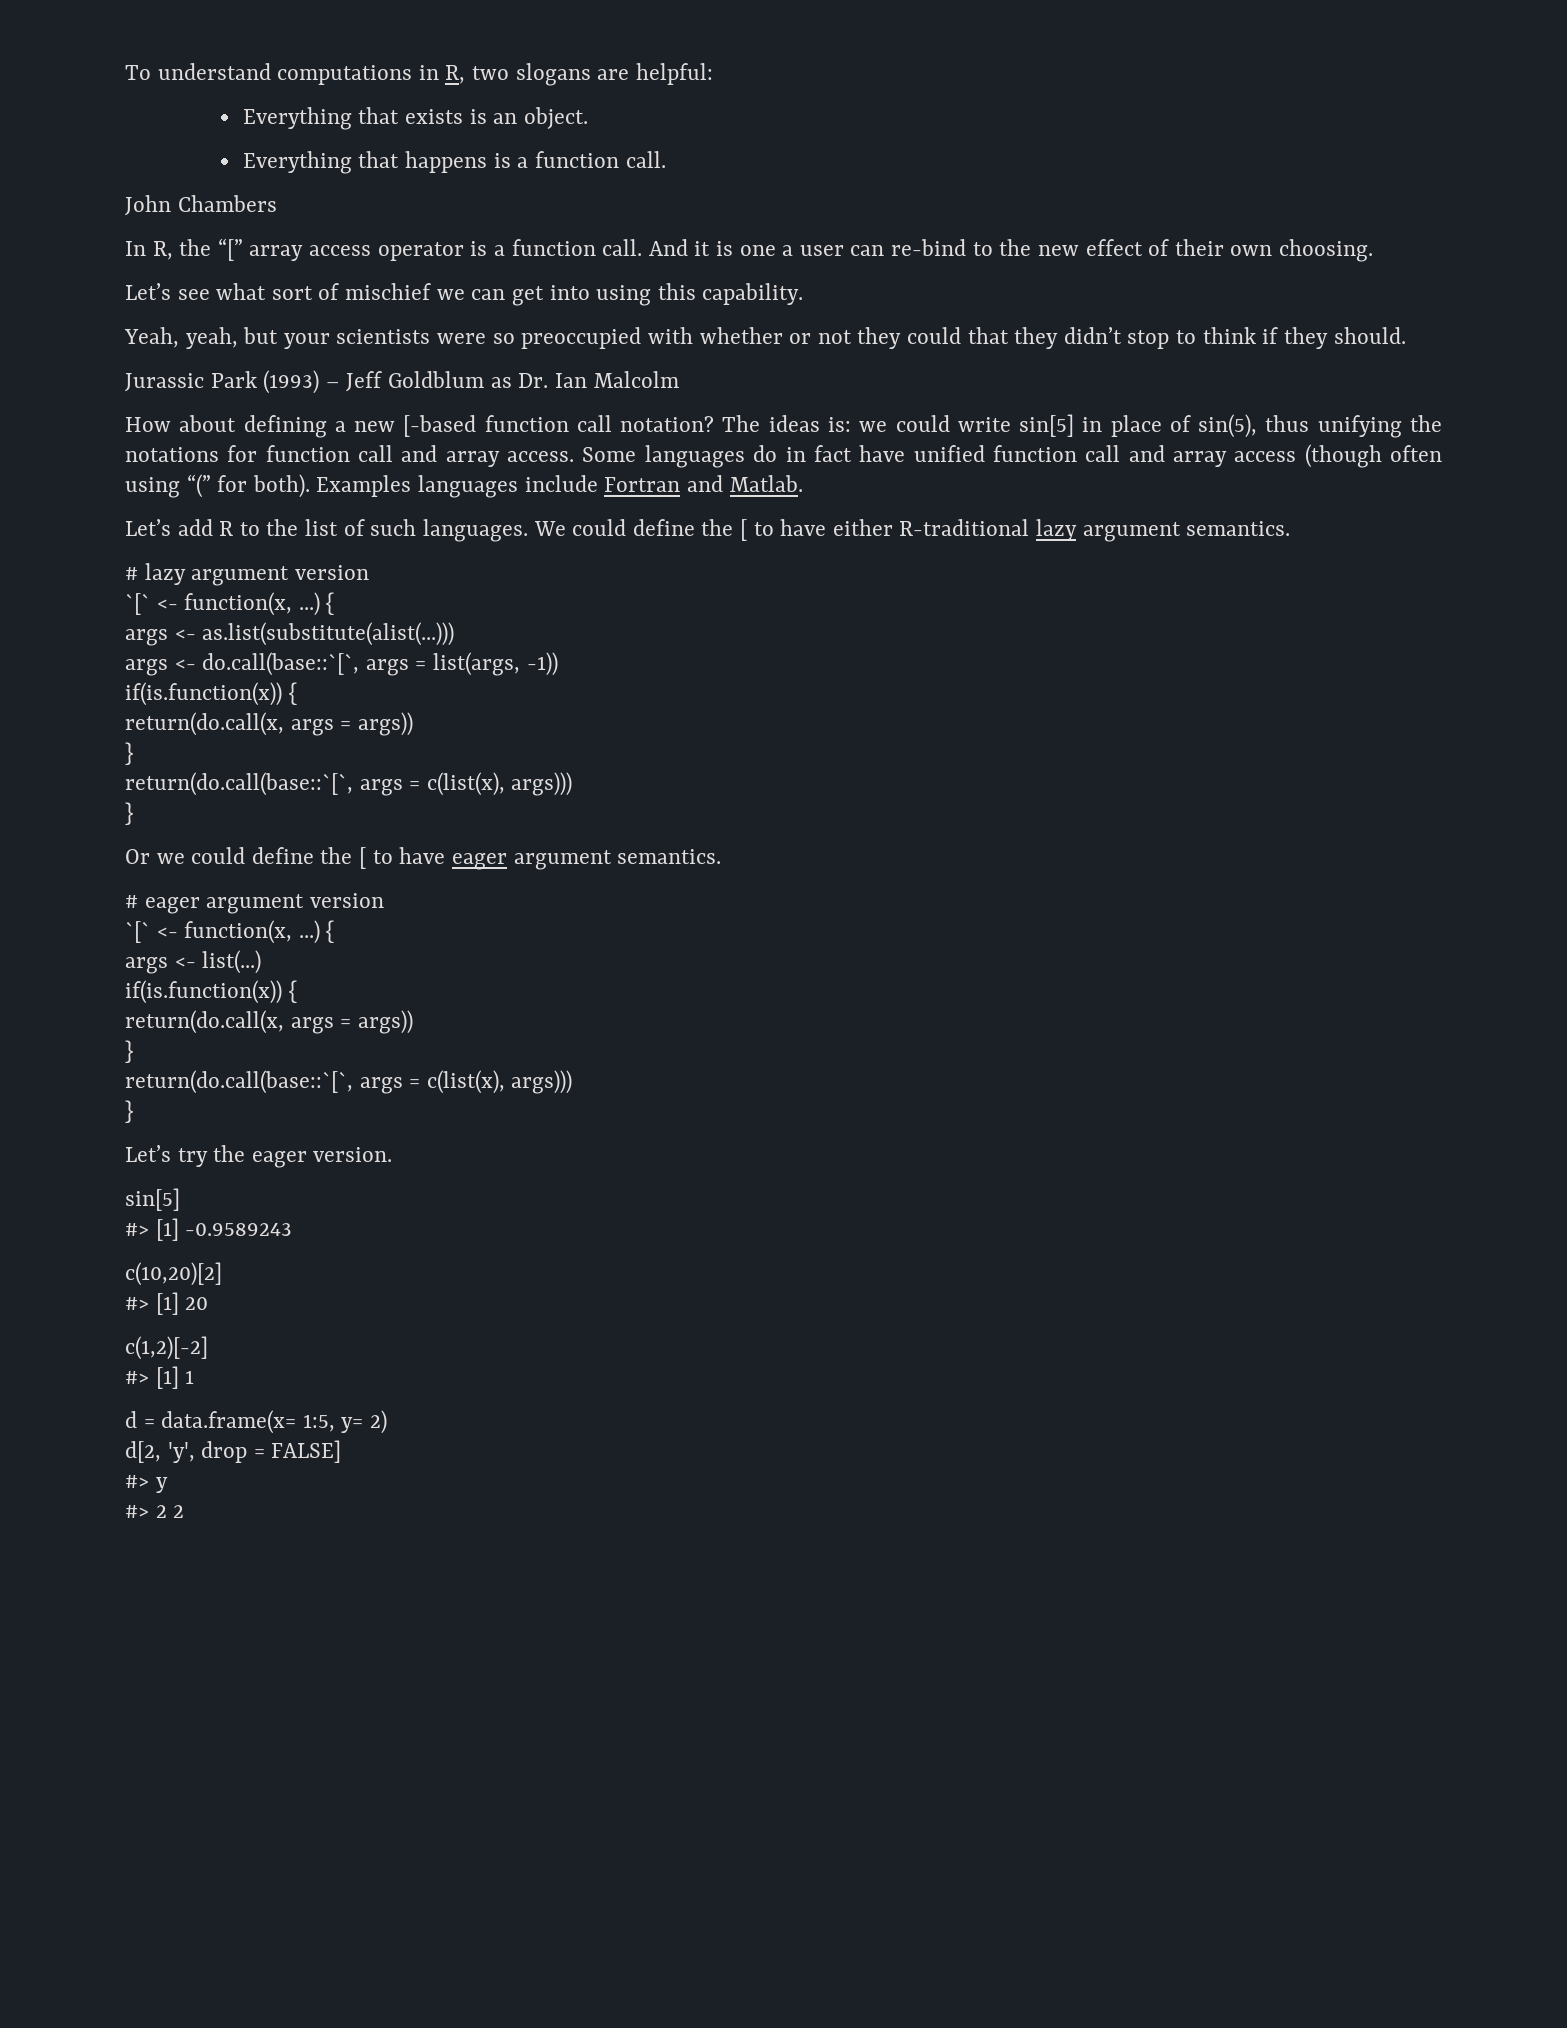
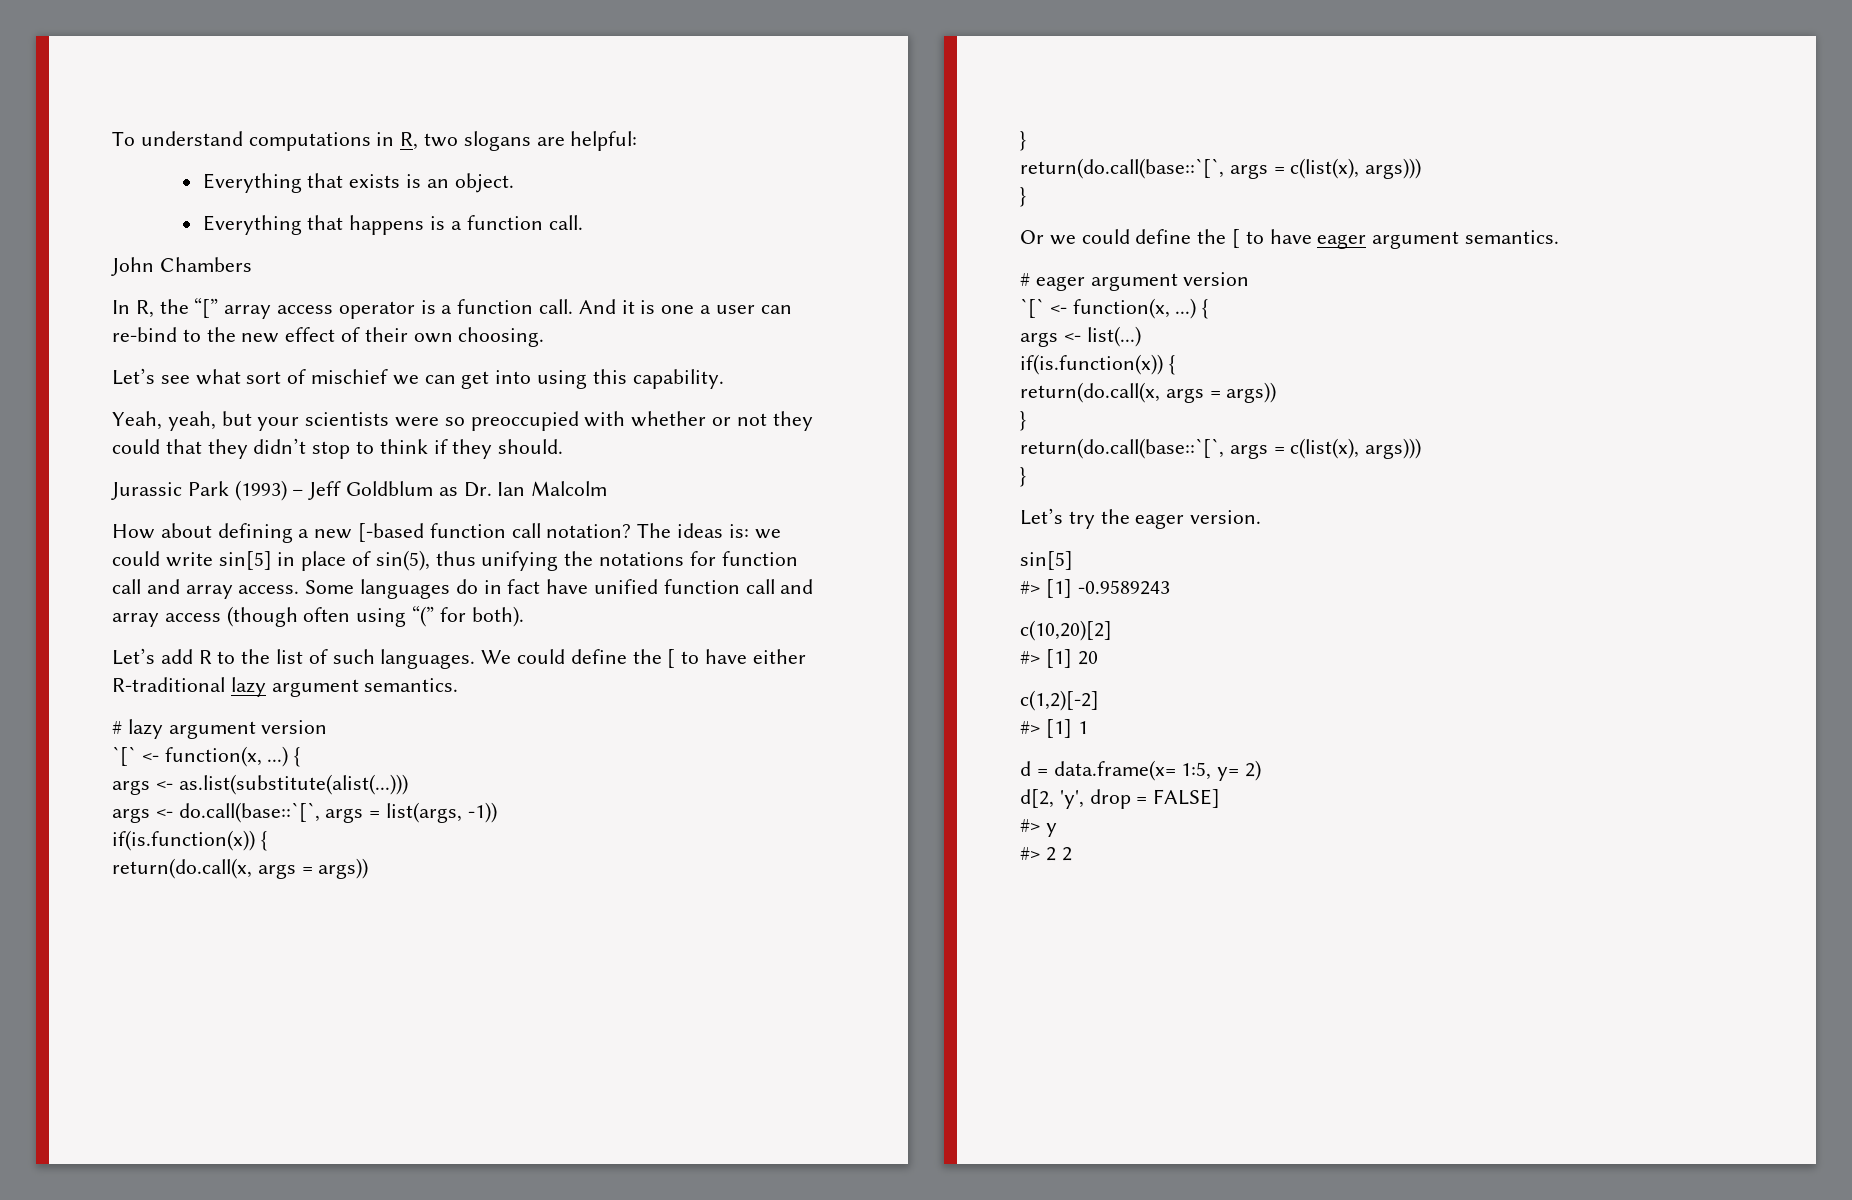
- Examples languages include Fortran and Matlab.

